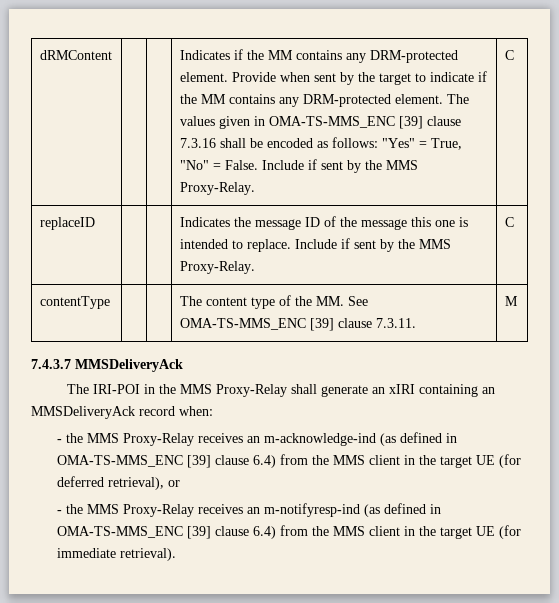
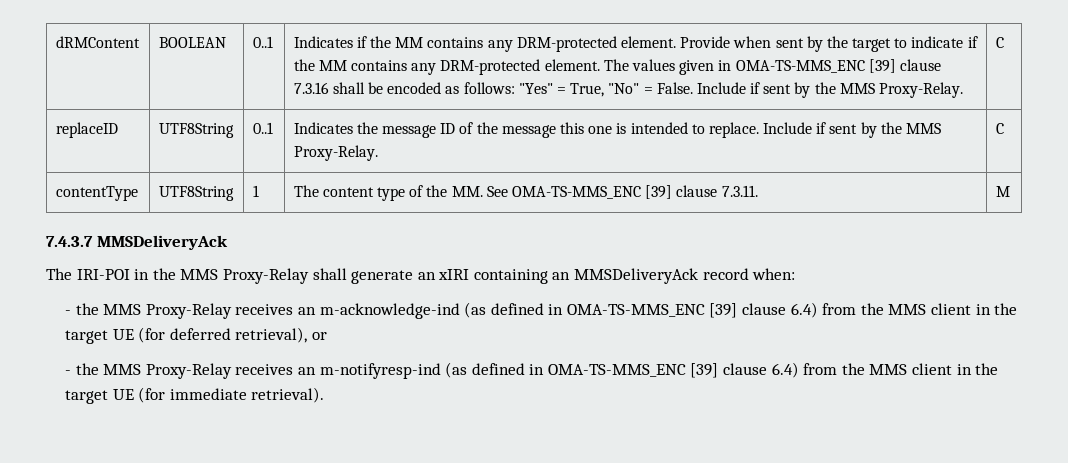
+ BOOLEAN | 0..1
- replaceID | | | Indicates the message ID of the message this one is intended to replace. Include if sent by the MMS Proxy-Relay. | C
+ replaceID | UTF8String | 0..1 | Indicates the message ID of the message this one is intended to replace. Include if sent by the MMS Proxy-Relay. | C
- contentType | | | The content type of the MM. See OMA-TS-MMS_ENC [39] clause 7.3.11. | M
+ contentType | UTF8String | 1 | The content type of the MM. See OMA-TS-MMS_ENC [39] clause 7.3.11. | M

